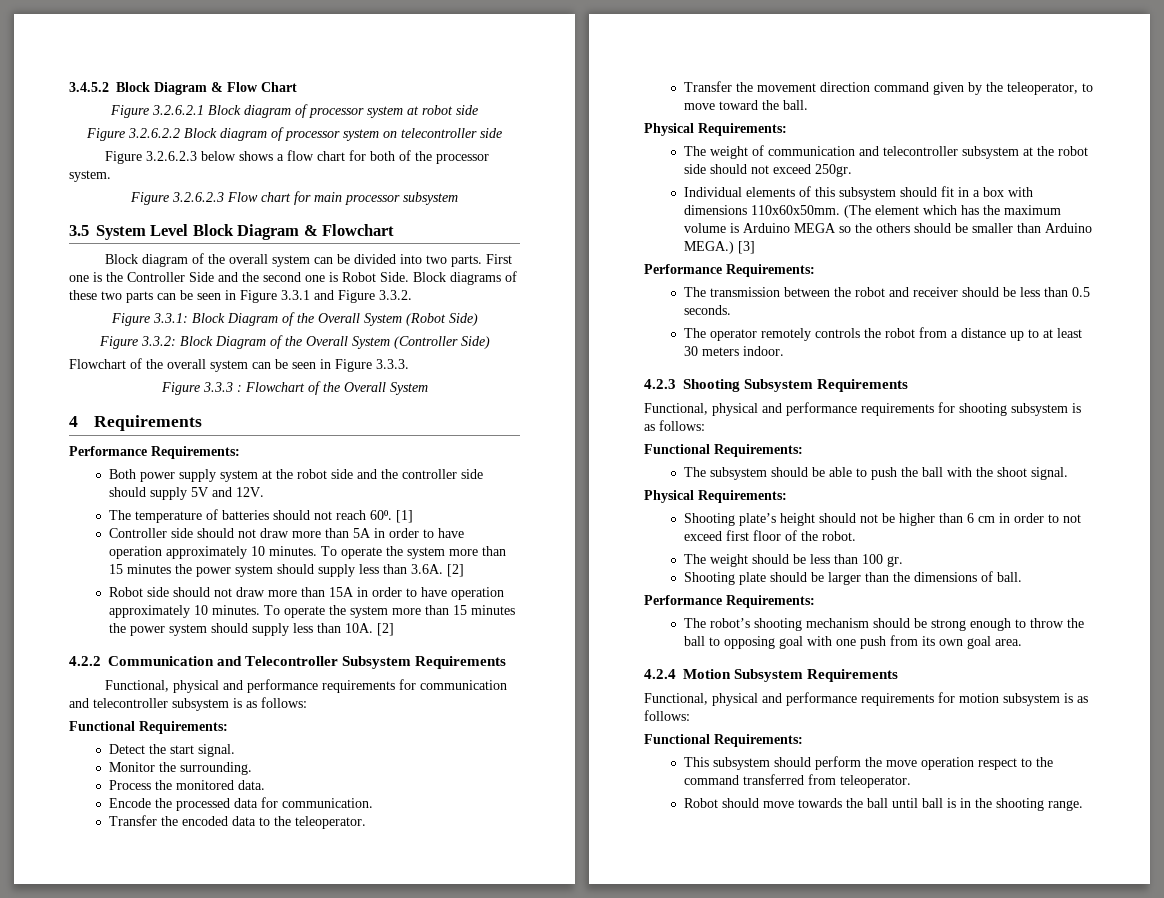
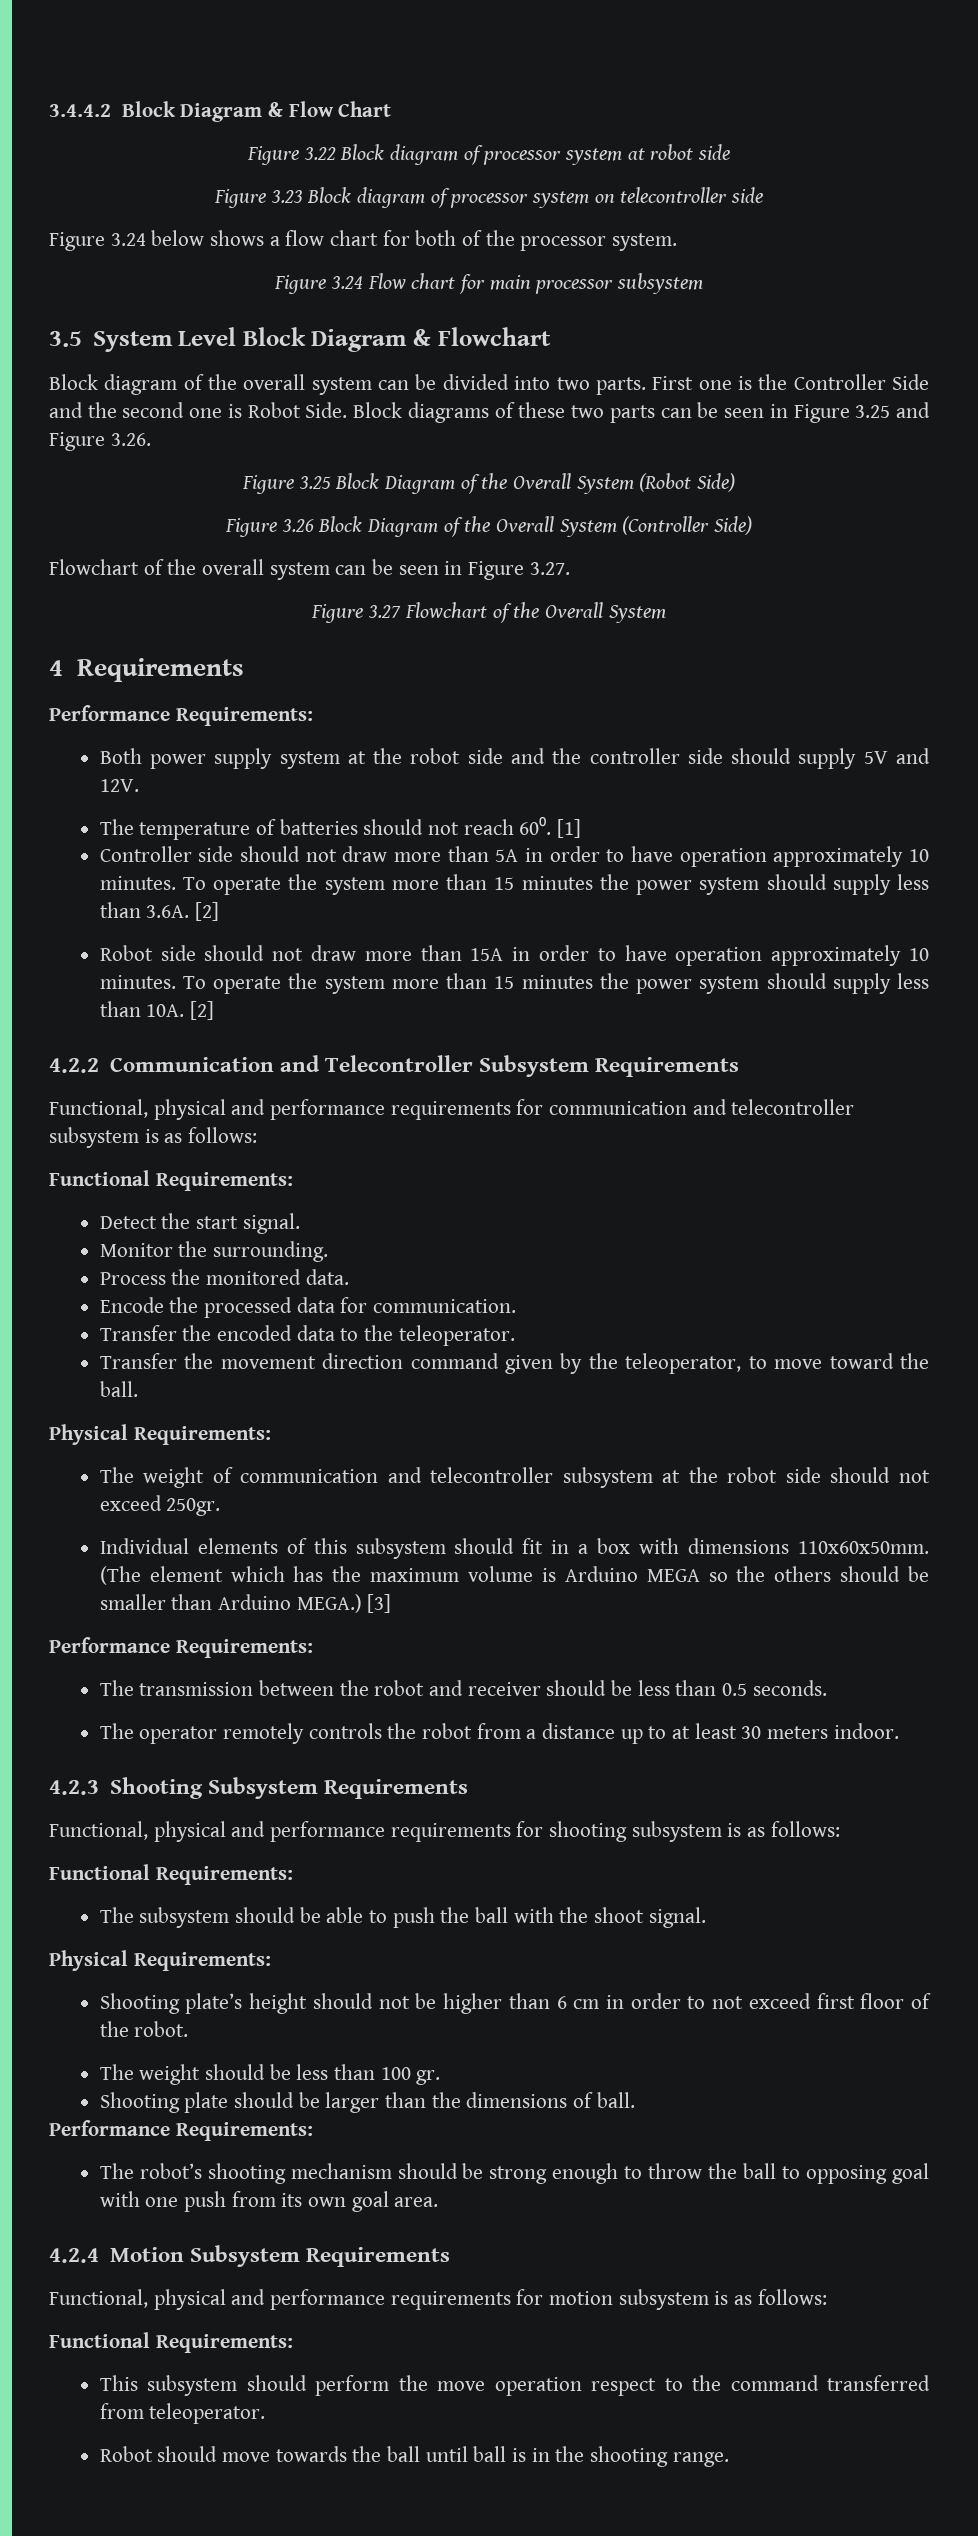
- 3.4.5.2 Block Diagram & Flow Chart
+ 3.4.4.2 Block Diagram & Flow Chart
- Figure 3.2.6.2.1 Block diagram of processor system at robot side
+ Figure 3.22 Block diagram of processor system at robot side
- Figure 3.2.6.2.2 Block diagram of processor system on telecontroller side
+ Figure 3.23 Block diagram of processor system on telecontroller side
- Figure 3.2.6.2.3 below shows a flow chart for both of the processor system.
+ Figure 3.24 below shows a flow chart for both of the processor system.
- Figure 3.2.6.2.3 Flow chart for main processor subsystem
+ Figure 3.24 Flow chart for main processor subsystem
- Block diagrams of these two parts can be seen in Figure 3.3.1 and Figure 3.3.2.
- Figure 3.3.1: Block Diagram of the Overall System (Robot Side)
+ Block diagrams of these two parts can be seen in Figure 3.25 and Figure 3.26.
+ Figure 3.25 Block Diagram of the Overall System (Robot Side)
- Figure 3.3.2: Block Diagram of the Overall System (Controller Side)
+ Figure 3.26 Block Diagram of the Overall System (Controller Side)
- Flowchart of the overall system can be seen in Figure 3.3.3.
- Figure 3.3.3 : Flowchart of the Overall System
+ Flowchart of the overall system can be seen in Figure 3.27.
+ Figure 3.27 Flowchart of the Overall System

